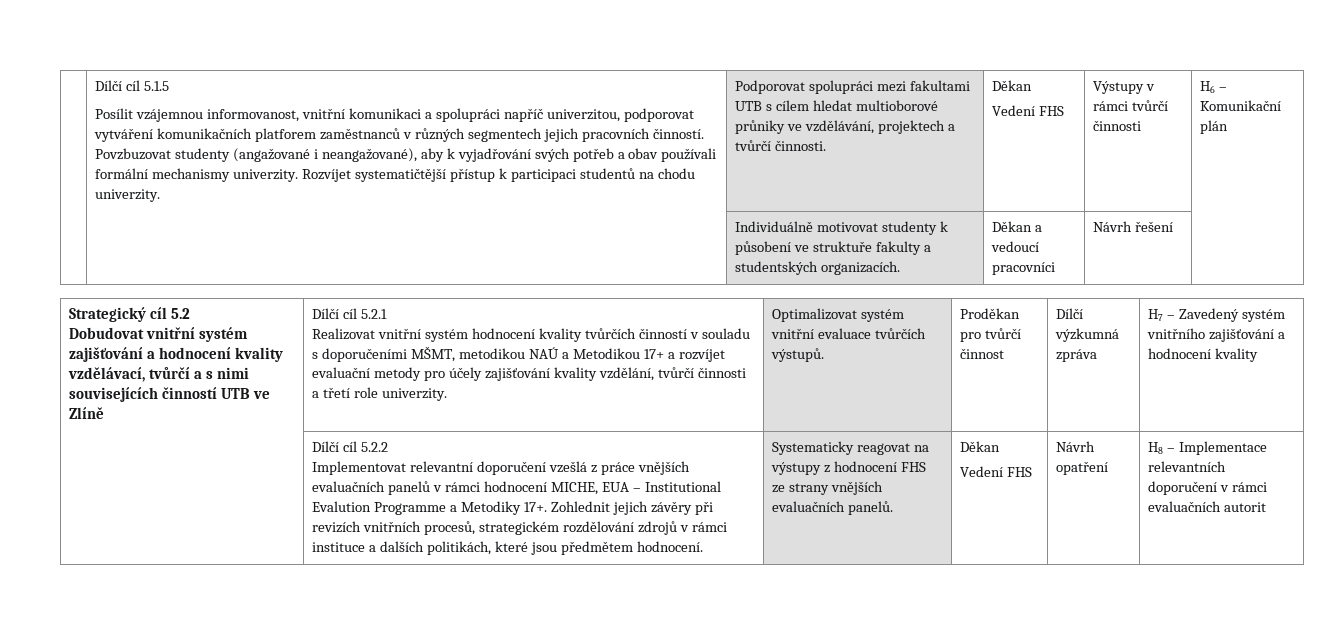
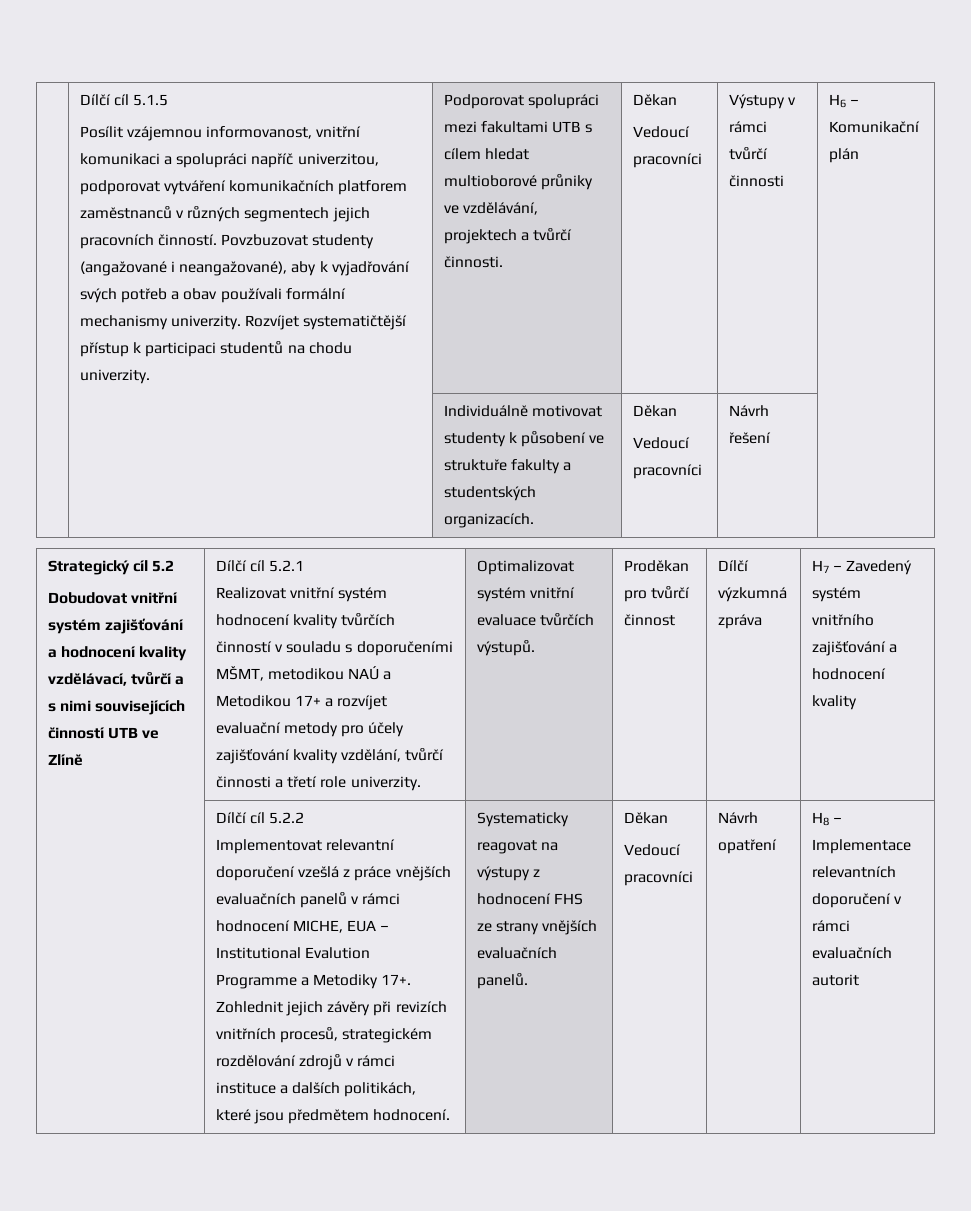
  Podporovat spolupráci mezi fakultami UTB s cílem hledat multioborové průniky ve vzdělávání, projektech a tvůrčí činnosti. | Děkan
- Vedení FHS
+ Vedoucí pracovníci
- | | Individuálně motivovat studenty k působení ve struktuře fakulty a studentských organizacích. | Děkan a vedoucí pracovníci | Návrh řešení |
+ | | Individuálně motivovat studenty k působení ve struktuře fakulty a studentských organizacích. | Děkan
+ Vedoucí pracovníci | Návrh řešení |
  Systematicky reagovat na výstupy z hodnocení FHS ze strany vnějších evaluačních panelů. | Děkan
- Vedení FHS
+ Vedoucí pracovníci

